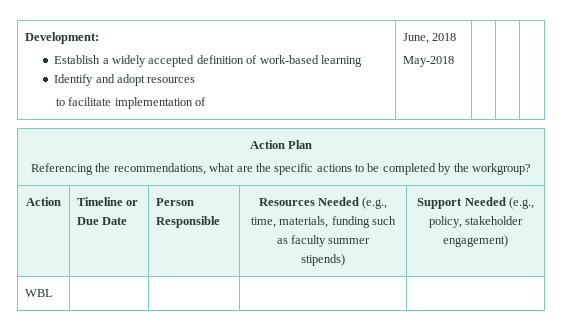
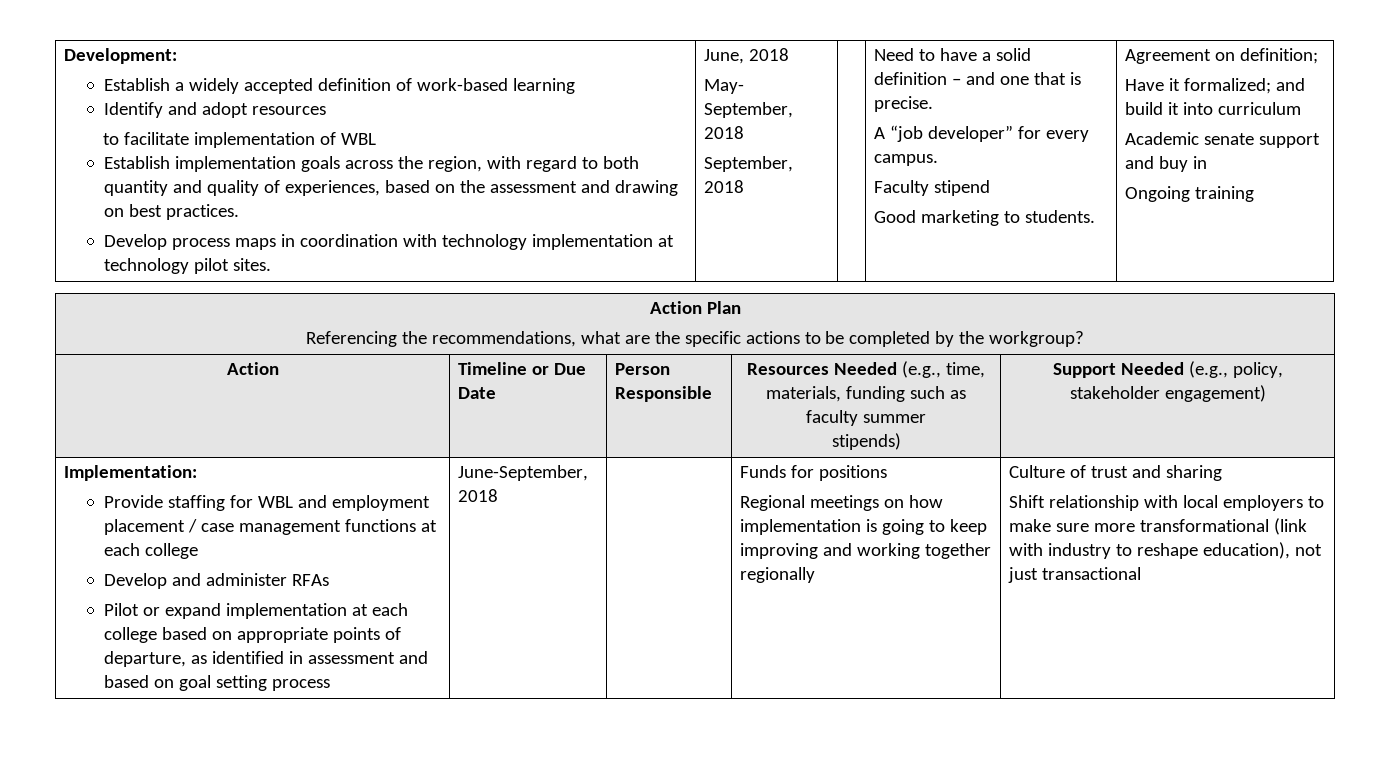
- to facilitate implementation of | June, 2018
- May-2018
+ to facilitate implementation of WBL
+ Establish implementation goals across the region, with regard to both quantity and quality of experiences, based on the assessment and drawing on best practices.
+ Develop process maps in coordination with technology implementation at technology pilot sites. | June, 2018
+ May- September, 2018
+ September, 2018 | | Need to have a solid definition – and one that is precise.
+ A “job developer” for every campus.
+ Faculty stipend
+ Good marketing to students. | Agreement on definition;
+ Have it formalized; and build it into curriculum
+ Academic senate support and buy in
+ Ongoing training
- WBL
+ Implementation:
+ Provide staffing for WBL and employment placement / case management functions at each college
+ Develop and administer RFAs
+ Pilot or expand implementation at each college based on appropriate points of departure, as identified in assessment and based on goal setting process | June-September, 2018 | | Funds for positions
+ Regional meetings on how implementation is going to keep improving and working together regionally | Culture of trust and sharing
+ Shift relationship with local employers to make sure more transformational (link with industry to reshape education), not just transactional

